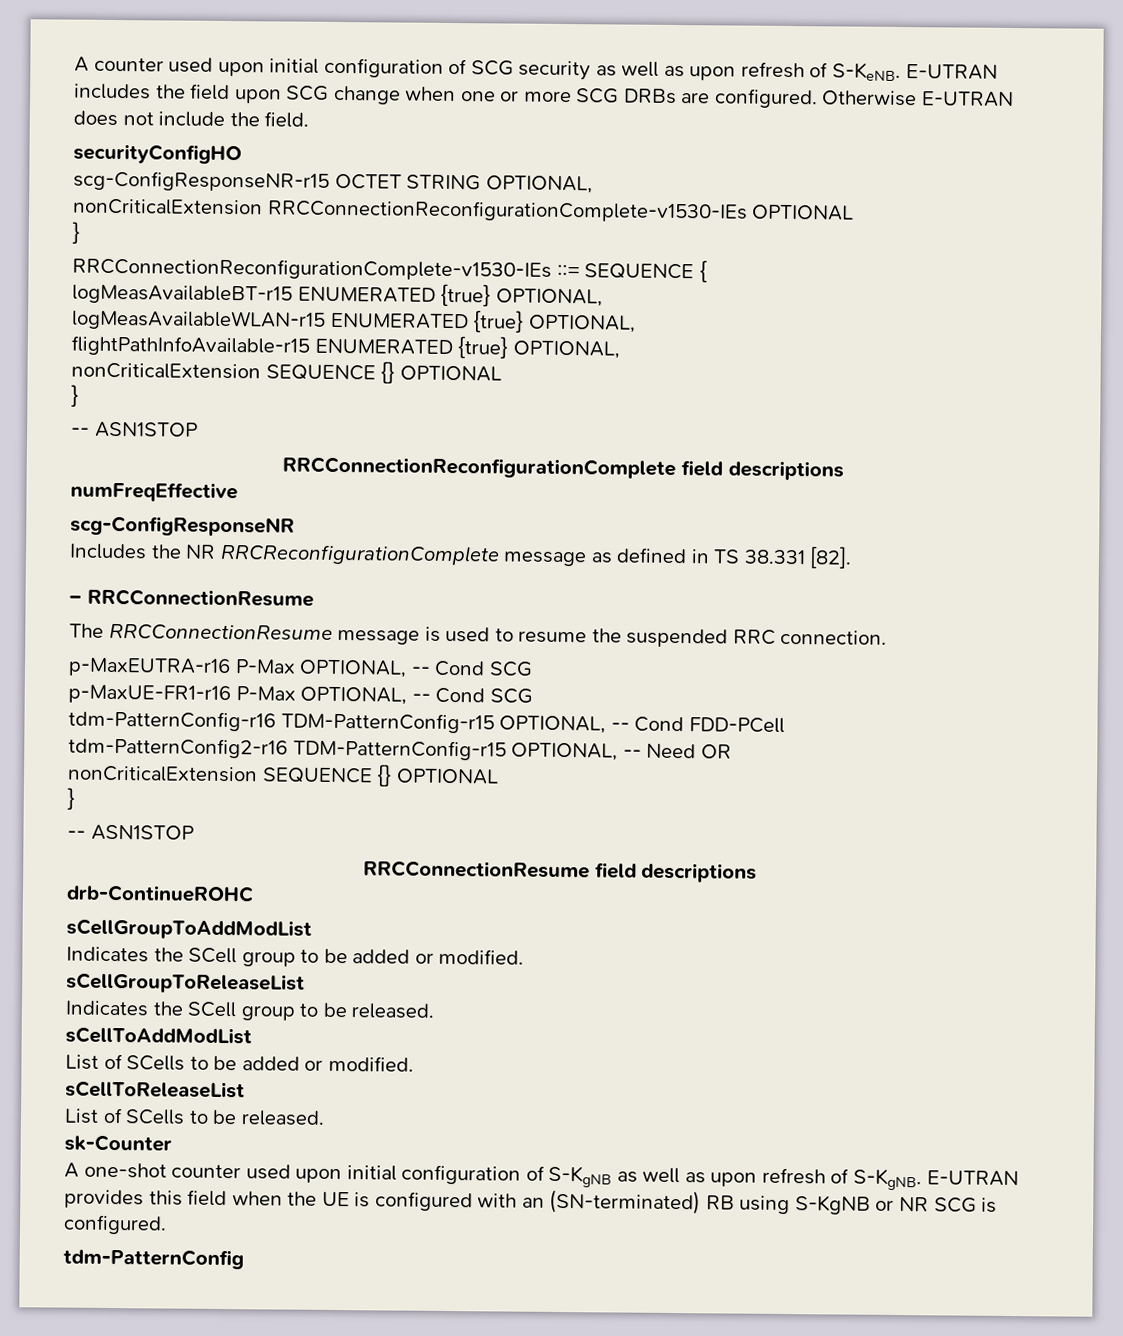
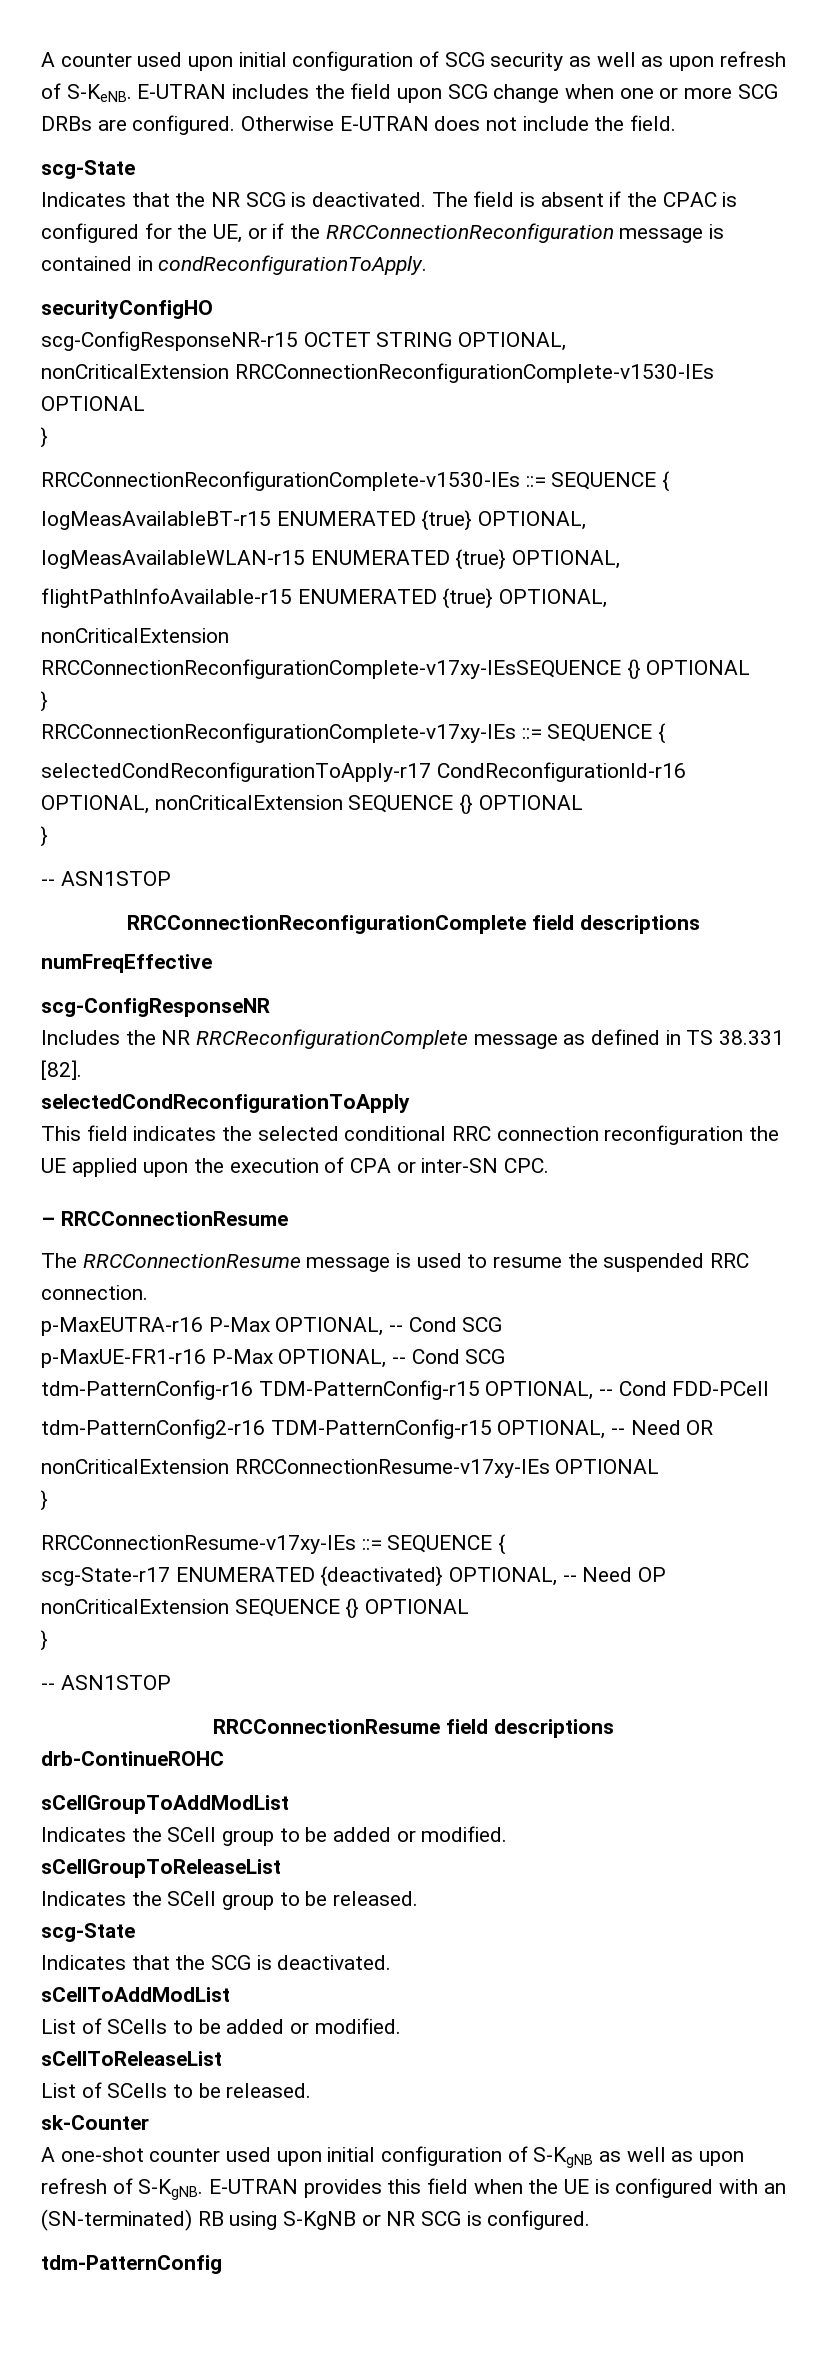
  Otherwise E-UTRAN does not include the field.
+ scg-State
+ Indicates that the NR SCG is deactivated. The field is absent if the CPAC is configured for the UE, or if the RRCConnectionReconfiguration message is contained in condReconfigurationToApply.
  flightPathInfoAvailable-r15 ENUMERATED {true} OPTIONAL,
- nonCriticalExtension SEQUENCE {} OPTIONAL
+ nonCriticalExtension RRCConnectionReconfigurationComplete-v17xy-IEsSEQUENCE {} OPTIONAL
+ }
+ RRCConnectionReconfigurationComplete-v17xy-IEs ::= SEQUENCE {
+ selectedCondReconfigurationToApply-r17 CondReconfigurationId-r16 OPTIONAL, nonCriticalExtension SEQUENCE {} OPTIONAL
+ selectedCondReconfigurationToApply
+ This field indicates the selected conditional RRC connection reconfiguration the UE applied upon the execution of CPA or inter-SN CPC.
  tdm-PatternConfig2-r16 TDM-PatternConfig-r15 OPTIONAL, -- Need OR
- nonCriticalExtension SEQUENCE {} OPTIONAL
+ nonCriticalExtension RRCConnectionResume-v17xy-IEs OPTIONAL
+ }
+ RRCConnectionResume-v17xy-IEs ::= SEQUENCE {
+ scg-State-r17 ENUMERATED {deactivated} OPTIONAL, -- Need OP nonCriticalExtension SEQUENCE {} OPTIONAL
  Indicates the SCell group to be released.
+ scg-State
+ Indicates that the SCG is deactivated.

